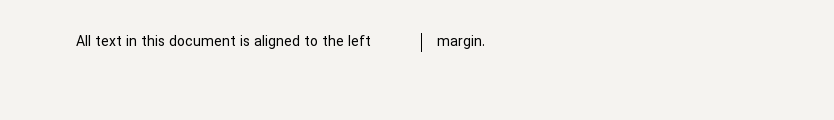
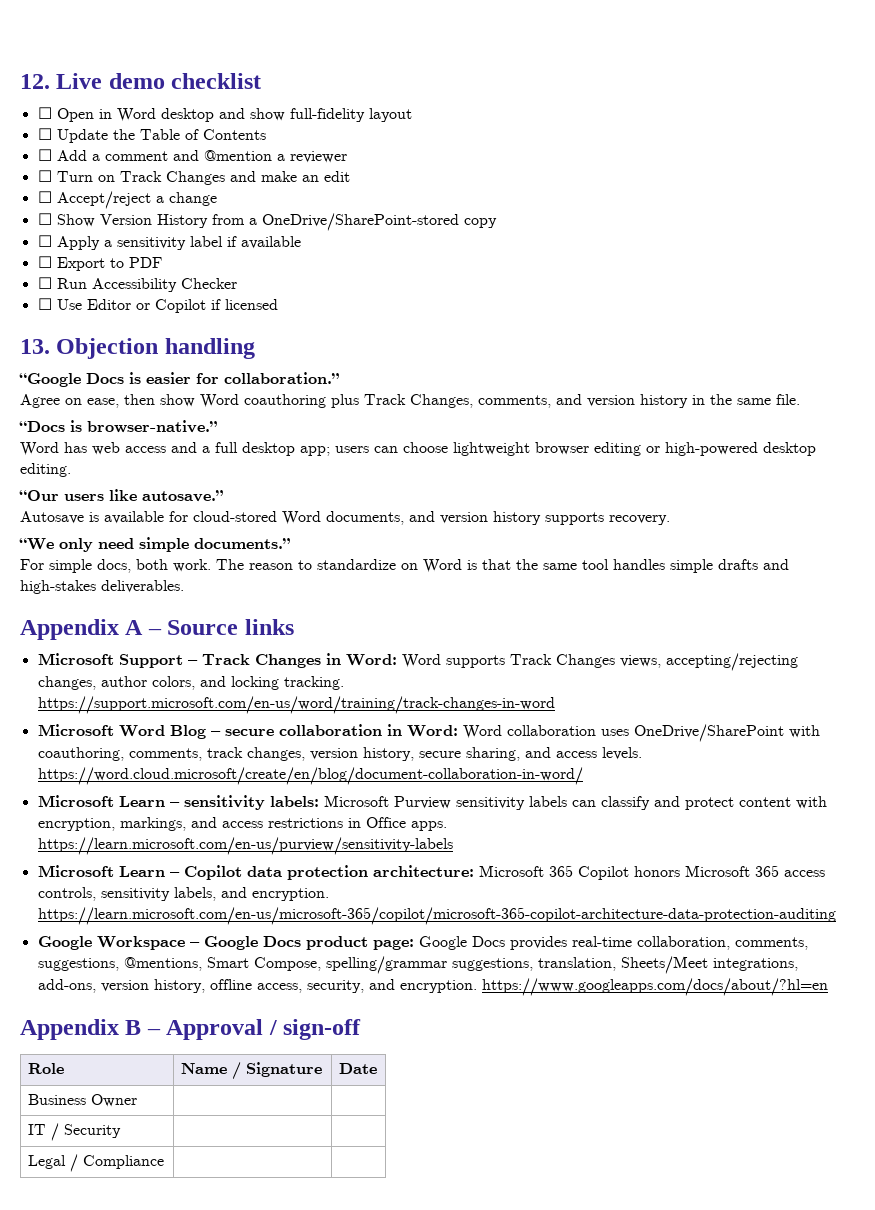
- All text in this document is aligned to the left margin.
+ 12. Live demo checklist
+ ☐ Open in Word desktop and show full-fidelity layout
+ ☐ Update the Table of Contents
+ ☐ Add a comment and @mention a reviewer
+ ☐ Turn on Track Changes and make an edit
+ ☐ Accept/reject a change
+ ☐ Show Version History from a OneDrive/SharePoint-stored copy
+ ☐ Apply a sensitivity label if available
+ ☐ Export to PDF
+ ☐ Run Accessibility Checker
+ ☐ Use Editor or Copilot if licensed
+ 13. Objection handling
+ “Google Docs is easier for collaboration.”
+ Agree on ease, then show Word coauthoring plus Track Changes, comments, and version history in the same file.
+ “Docs is browser-native.”
+ Word has web access and a full desktop app; users can choose lightweight browser editing or high-powered desktop editing.
+ “Our users like autosave.”
+ Autosave is available for cloud-stored Word documents, and version history supports recovery.
+ “We only need simple documents.”
+ For simple docs, both work. The reason to standardize on Word is that the same tool handles simple drafts and high-stakes deliverables.
+ Appendix A – Source links
+ Microsoft Support – Track Changes in Word: Word supports Track Changes views, accepting/rejecting changes, author colors, and locking tracking. https://support.microsoft.com/en-us/word/training/track-changes-in-word
+ Microsoft Word Blog – secure collaboration in Word: Word collaboration uses OneDrive/SharePoint with coauthoring, comments, track changes, version history, secure sharing, and access levels. https://word.cloud.microsoft/create/en/blog/document-collaboration-in-word/
+ Microsoft Learn – sensitivity labels: Microsoft Purview sensitivity labels can classify and protect content with encryption, markings, and access restrictions in Office apps. https://learn.microsoft.com/en-us/purview/sensitivity-labels
+ Microsoft Learn – Copilot data protection architecture: Microsoft 365 Copilot honors Microsoft 365 access controls, sensitivity labels, and encryption. https://learn.microsoft.com/en-us/microsoft-365/copilot/microsoft-365-copilot-architecture-data-protection-auditing
+ Google Workspace – Google Docs product page: Google Docs provides real-time collaboration, comments, suggestions, @mentions, Smart Compose, spelling/grammar suggestions, translation, Sheets/Meet integrations, add-ons, version history, offline access, security, and encryption. https://www.googleapps.com/docs/about/?hl=en
+ Appendix B – Approval / sign-off
+ Role | Name / Signature | Date
+ Business Owner | |
+ IT / Security | |
+ Legal / Compliance | |

